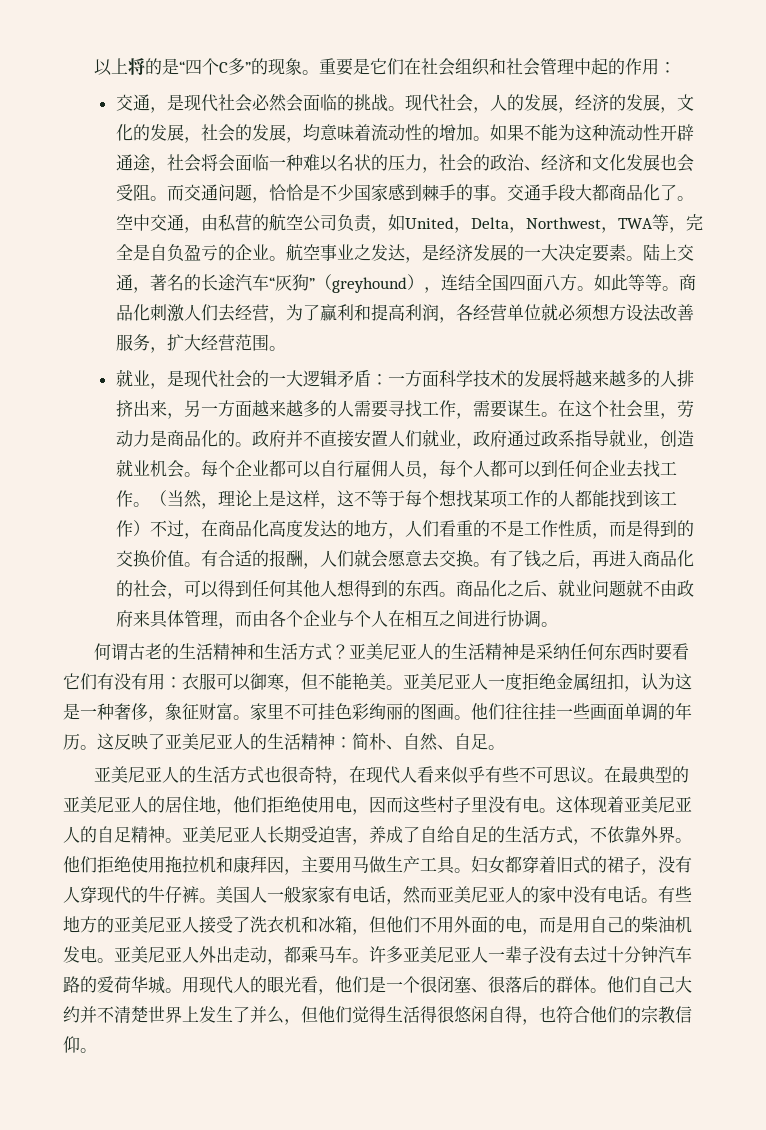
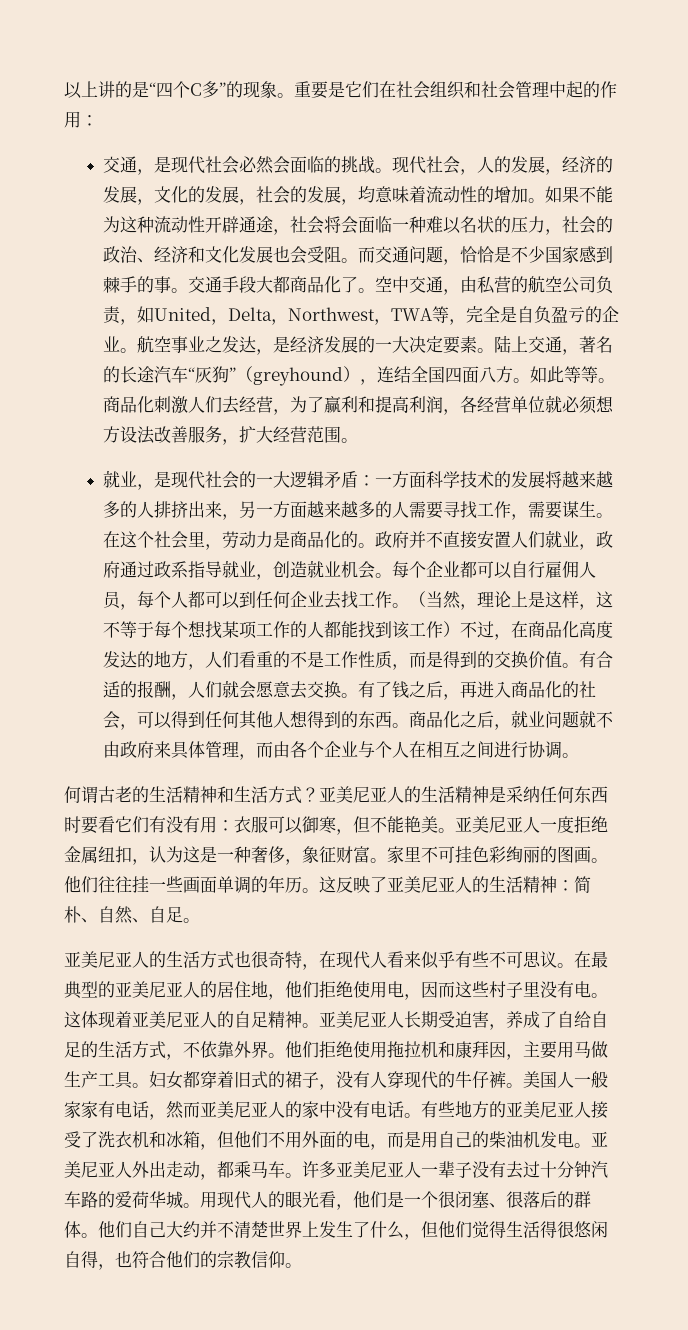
- 以上将的是“四个C多”的现象。
+ 以上讲的是“四个C多”的现象。
- 商品化之后、就业问题就不由政府来具体管理，而由各个企业与个人在相互之间进行协调。
+ 商品化之后，就业问题就不由政府来具体管理，而由各个企业与个人在相互之间进行协调。
- 他们自己大约并不清楚世界上发生了并么，但他们觉得生活得很悠闲自得，也符合他们的宗教信仰。
+ 他们自己大约并不清楚世界上发生了什么，但他们觉得生活得很悠闲自得，也符合他们的宗教信仰。

